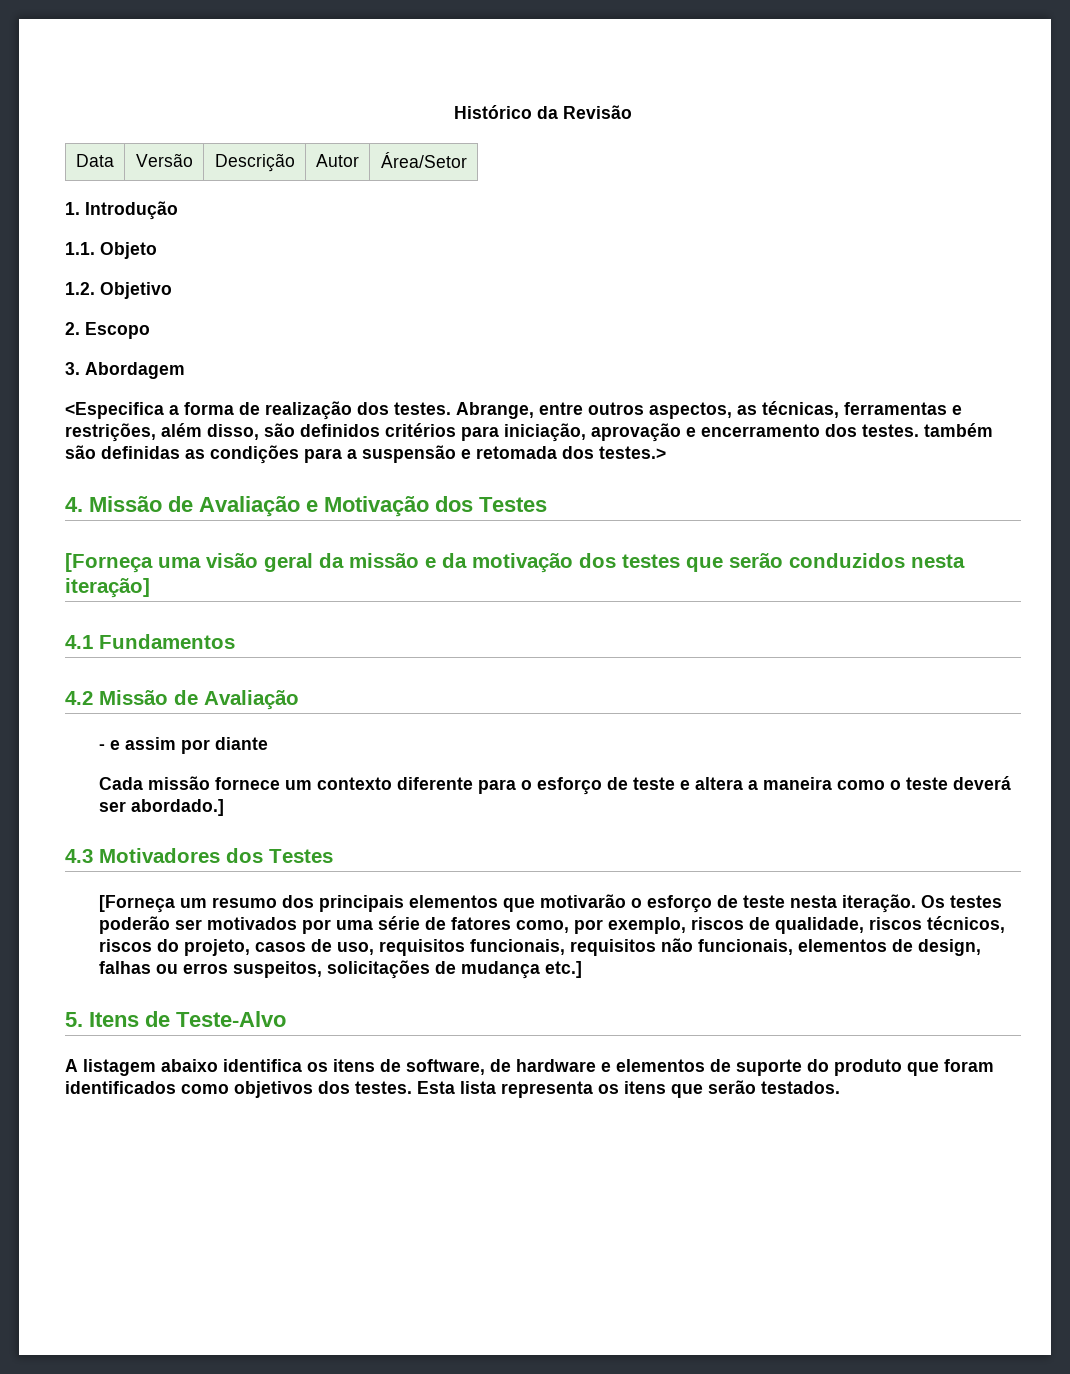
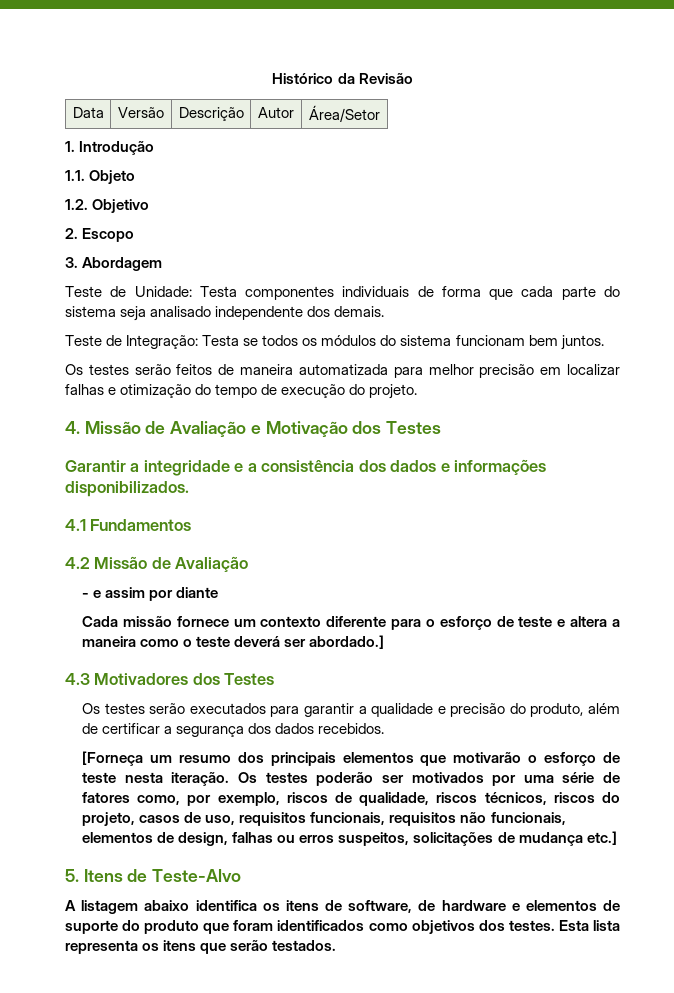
- <Especifica a forma de realização dos testes. Abrange, entre outros aspectos, as técnicas, ferramentas e restrições, além disso, são definidos critérios para iniciação, aprovação e encerramento dos testes. também são definidas as condições para a suspensão e retomada dos testes.>
+ Teste de Unidade: Testa componentes individuais de forma que cada parte do sistema seja analisado independente dos demais.
+ Teste de Integração: Testa se todos os módulos do sistema funcionam bem juntos.
+ Os testes serão feitos de maneira automatizada para melhor precisão em localizar falhas e otimização do tempo de execução do projeto.
- [Forneça uma visão geral da missão e da motivação dos testes que serão conduzidos nesta iteração]
+ Garantir a integridade e a consistência dos dados e informações disponibilizados.
+ Os testes serão executados para garantir a qualidade e precisão do produto, além de certificar a segurança dos dados recebidos.

